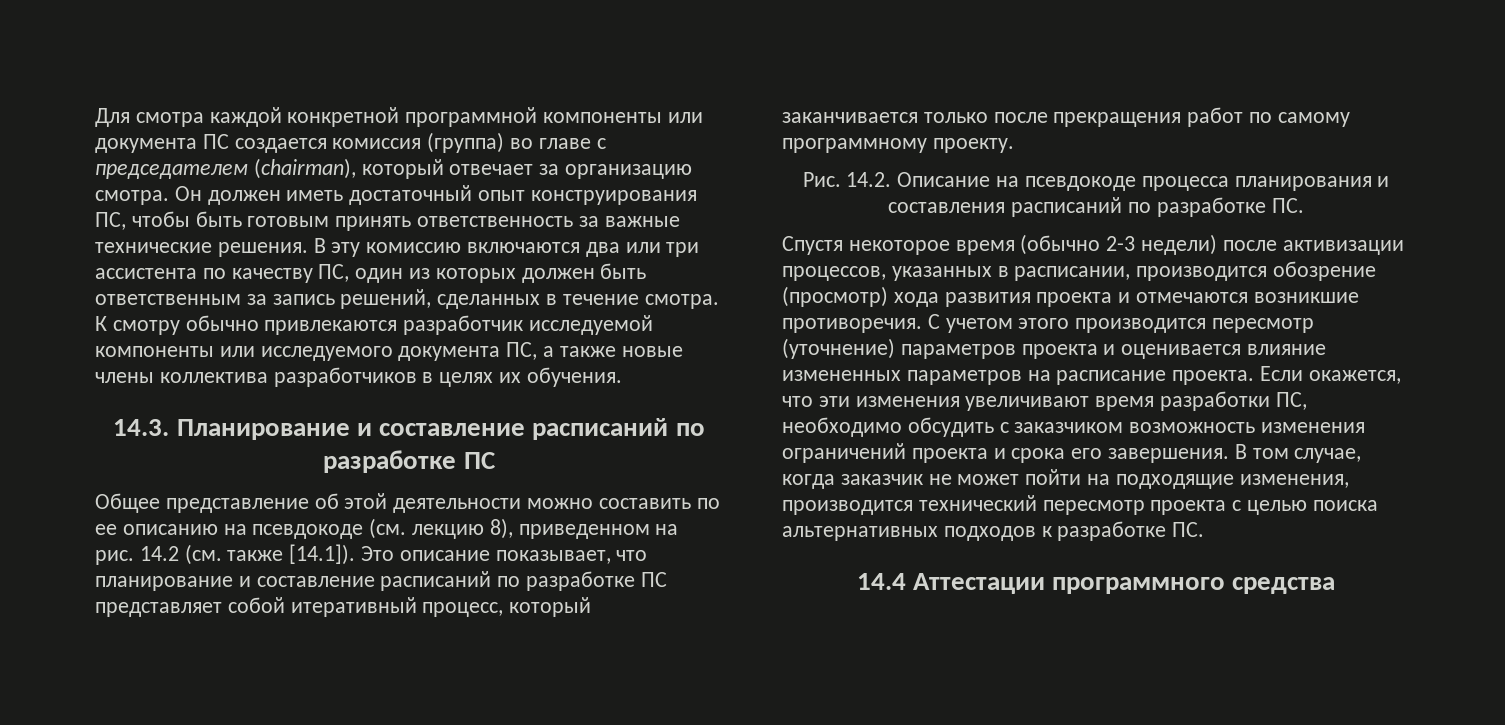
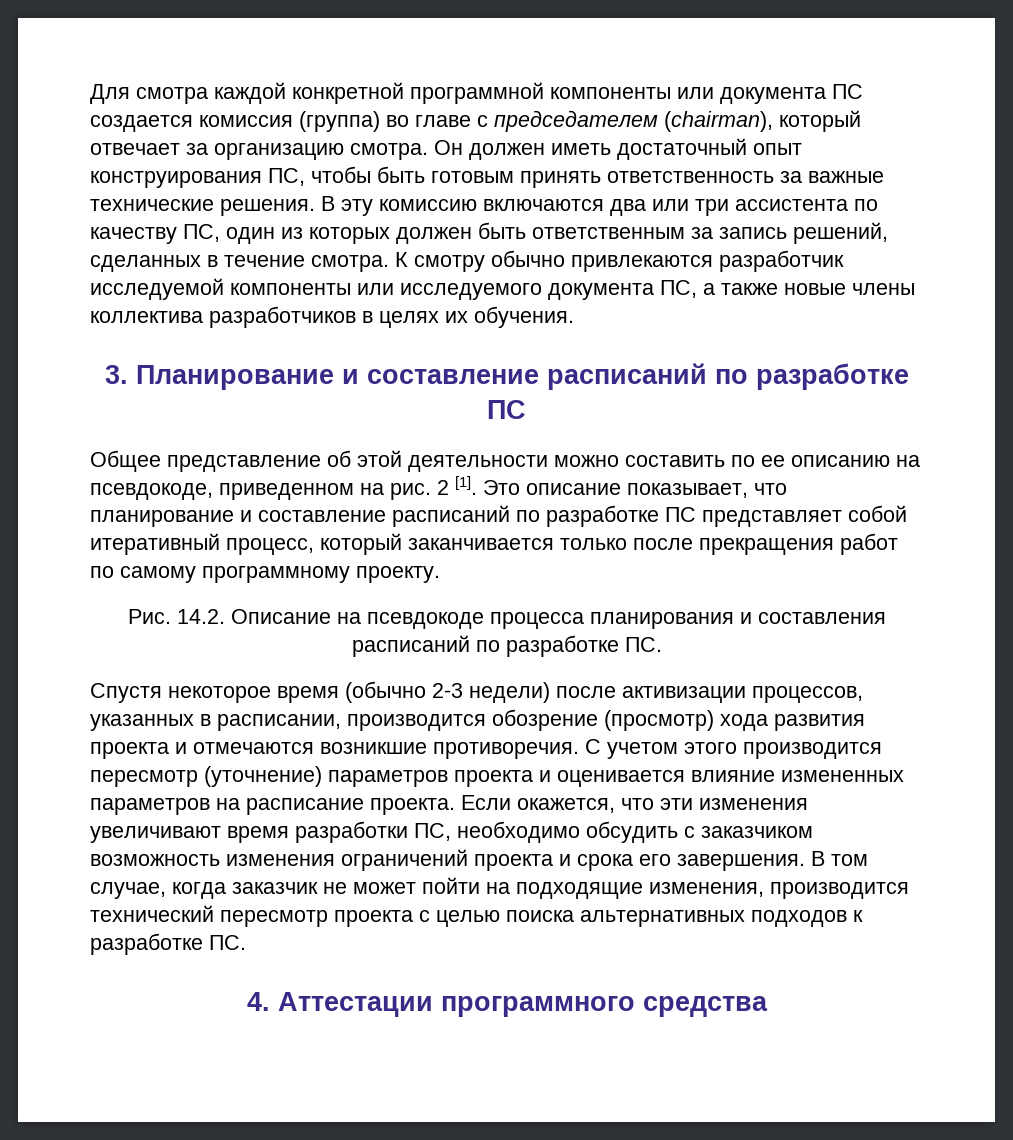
- 14.3. Планирование и составление расписаний по разработке ПС
+ 3. Планирование и составление расписаний по разработке ПС
- Общее представление об этой деятельности можно составить по ее описанию на псевдокоде (см. лекцию 8), приведенном на рис. 14.2 (см. также [14.1]). Это описание показывает, что планирование и составление расписаний по разработке ПС представляет собой итеративный процесс, который заканчивается только после прекращения работ по самому программному проекту.
+ Общее представление об этой деятельности можно составить по ее описанию на псевдокоде, приведенном на рис. 2 [1]. Это описание показывает, что планирование и составление расписаний по разработке ПС представляет собой итеративный процесс, который заканчивается только после прекращения работ по самому программному проекту.
- 14.4 Аттестации программного средства
+ 4. Аттестации программного средства

